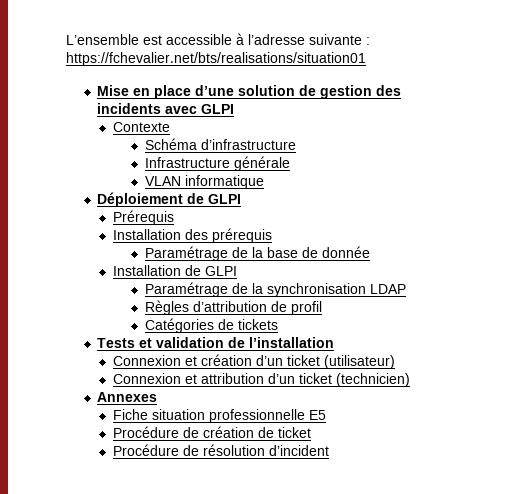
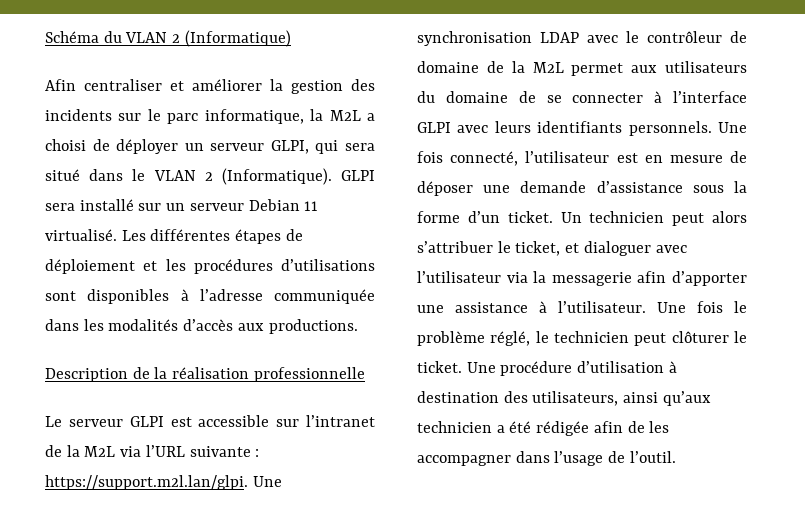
- L’ensemble est accessible à l’adresse suivante : https://fchevalier.net/bts/realisations/situation01
- Mise en place d’une solution de gestion des incidents avec GLPI
- Contexte
- Schéma d’infrastructure
- Infrastructure générale
- VLAN informatique
- Déploiement de GLPI
- Prérequis
- Installation des prérequis
- Paramétrage de la base de donnée
- Installation de GLPI
- Paramétrage de la synchronisation LDAP
- Règles d’attribution de profil
- Catégories de tickets
- Tests et validation de l’installation
- Connexion et création d’un ticket (utilisateur)
- Connexion et attribution d’un ticket (technicien)
- Annexes
- Fiche situation professionnelle E5
- Procédure de création de ticket
- Procédure de résolution d’incident
+ Schéma du VLAN 2 (Informatique)
+ Afin centraliser et améliorer la gestion des incidents sur le parc informatique, la M2L a choisi de déployer un serveur GLPI, qui sera situé dans le VLAN 2 (Informatique). GLPI sera installé sur un serveur Debian 11 virtualisé. Les différentes étapes de déploiement et les procédures d’utilisations sont disponibles à l’adresse communiquée dans les modalités d’accès aux productions.
+ Description de la réalisation professionnelle
+ Le serveur GLPI est accessible sur l’intranet de la M2L via l’URL suivante : https://support.m2l.lan/glpi. Une synchronisation LDAP avec le contrôleur de domaine de la M2L permet aux utilisateurs du domaine de se connecter à l’interface GLPI avec leurs identifiants personnels. Une fois connecté, l’utilisateur est en mesure de déposer une demande d’assistance sous la forme d’un ticket. Un technicien peut alors s’attribuer le ticket, et dialoguer avec l’utilisateur via la messagerie afin d’apporter une assistance à l’utilisateur. Une fois le problème réglé, le technicien peut clôturer le ticket. Une procédure d’utilisation à destination des utilisateurs, ainsi qu’aux technicien a été rédigée afin de les accompagner dans l’usage de l’outil.

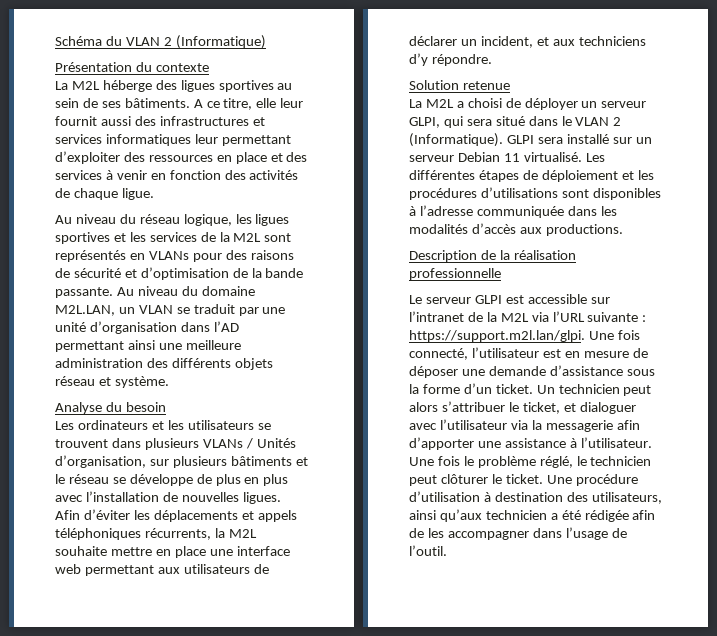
- Afin centraliser et améliorer la gestion des incidents sur le parc informatique, la M2L a choisi de déployer un serveur GLPI, qui sera situé dans le VLAN 2 (Informatique).
+ Présentation du contexte
+ La M2L héberge des ligues sportives au sein de ses bâtiments. A ce titre, elle leur fournit aussi des infrastructures et services informatiques leur permettant d’exploiter des ressources en place et des services à venir en fonction des activités de chaque ligue.
+ Au niveau du réseau logique, les ligues sportives et les services de la M2L sont représentés en VLANs pour des raisons de sécurité et d’optimisation de la bande passante. Au niveau du domaine M2L.LAN, un VLAN se traduit par une unité d’organisation dans l’AD permettant ainsi une meilleure administration des différents objets réseau et système.
+ Analyse du besoin
+ Les ordinateurs et les utilisateurs se trouvent dans plusieurs VLANs / Unités d’organisation, sur plusieurs bâtiments et le réseau se développe de plus en plus avec l’installation de nouvelles ligues. Afin d’éviter les déplacements et appels téléphoniques récurrents, la M2L souhaite mettre en place une interface web permettant aux utilisateurs de déclarer un incident, et aux techniciens d’y répondre.
+ Solution retenue
+ La M2L a choisi de déployer un serveur GLPI, qui sera situé dans le VLAN 2 (Informatique).
- Le serveur GLPI est accessible sur l’intranet de la M2L via l’URL suivante : https://support.m2l.lan/glpi. Une synchronisation LDAP avec le contrôleur de domaine de la M2L permet aux utilisateurs du domaine de se connecter à l’interface GLPI avec leurs identifiants personnels. Une fois connecté, l’utilisateur est en mesure de déposer une demande d’assistance sous la forme d’un ticket.
+ Le serveur GLPI est accessible sur l’intranet de la M2L via l’URL suivante : https://support.m2l.lan/glpi. Une fois connecté, l’utilisateur est en mesure de déposer une demande d’assistance sous la forme d’un ticket.

